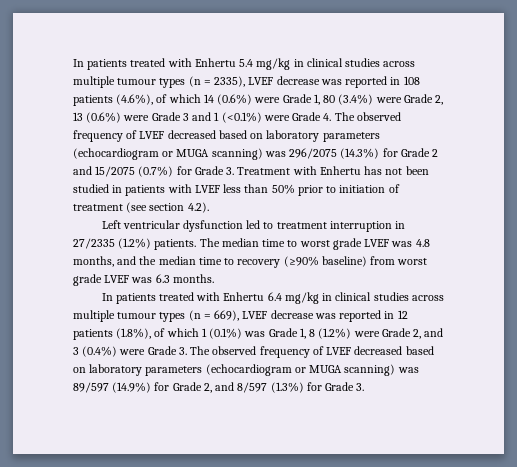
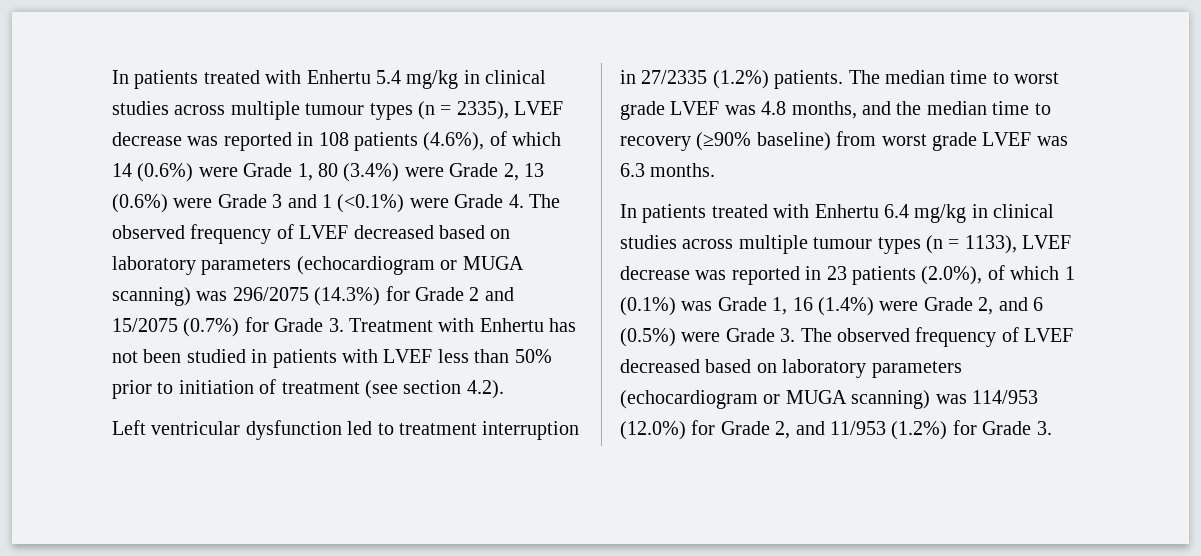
- In patients treated with Enhertu 6.4 mg/kg in clinical studies across multiple tumour types (n = 669), LVEF decrease was reported in 12 patients (1.8%), of which 1 (0.1%) was Grade 1, 8 (1.2%) were Grade 2, and 3 (0.4%) were Grade 3. The observed frequency of LVEF decreased based on laboratory parameters (echocardiogram or MUGA scanning) was 89/597 (14.9%) for Grade 2, and 8/597 (1.3%) for Grade 3.
+ In patients treated with Enhertu 6.4 mg/kg in clinical studies across multiple tumour types (n = 1133), LVEF decrease was reported in 23 patients (2.0%), of which 1 (0.1%) was Grade 1, 16 (1.4%) were Grade 2, and 6 (0.5%) were Grade 3. The observed frequency of LVEF decreased based on laboratory parameters (echocardiogram or MUGA scanning) was 114/953 (12.0%) for Grade 2, and 11/953 (1.2%) for Grade 3.

